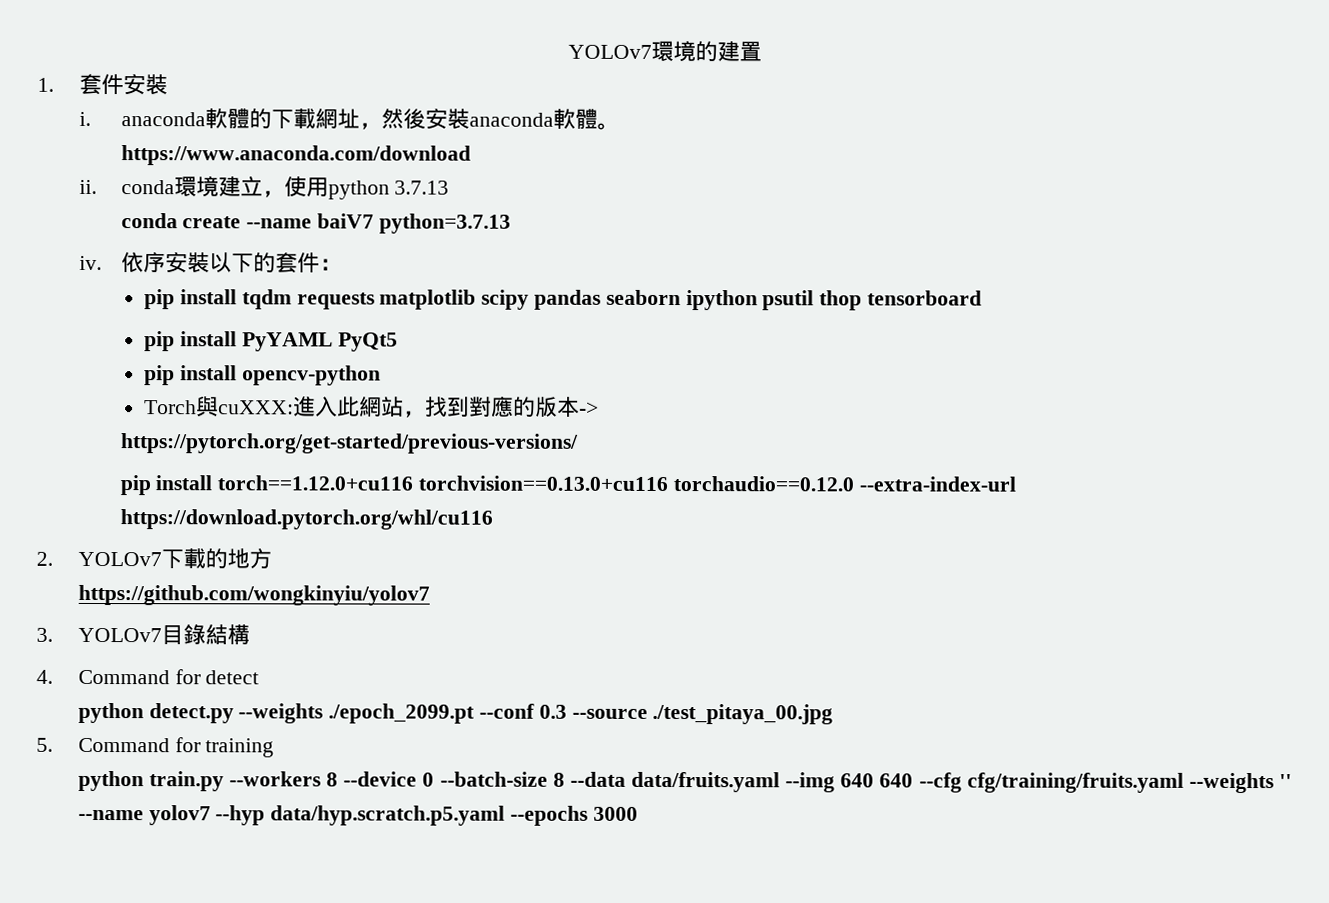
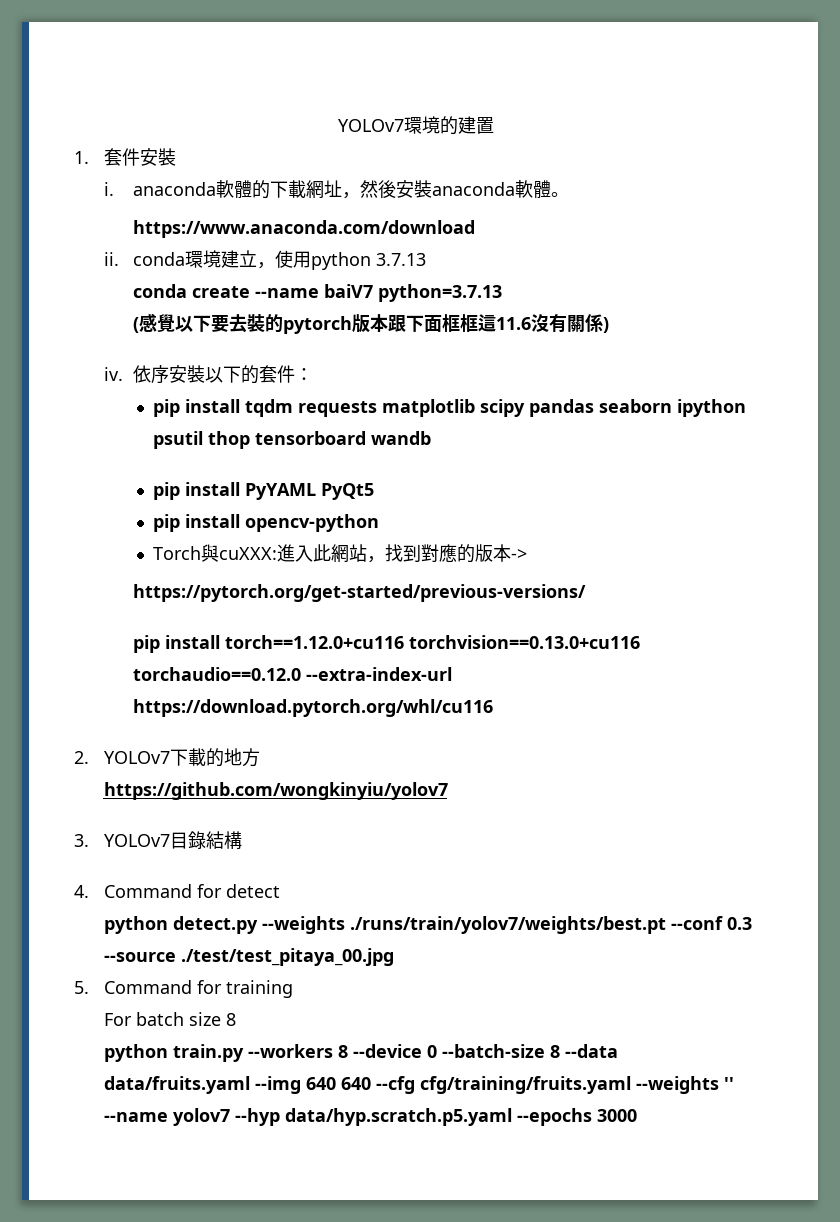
+ (感覺以下要去裝的pytorch版本跟下面框框這11.6沒有關係)
- pip install tqdm requests matplotlib scipy pandas seaborn ipython psutil thop tensorboard
+ pip install tqdm requests matplotlib scipy pandas seaborn ipython psutil thop tensorboard wandb
- python detect.py --weights ./epoch_2099.pt --conf 0.3 --source ./test_pitaya_00.jpg
+ python detect.py --weights ./runs/train/yolov7/weights/best.pt --conf 0.3 --source ./test/test_pitaya_00.jpg
+ For batch size 8

